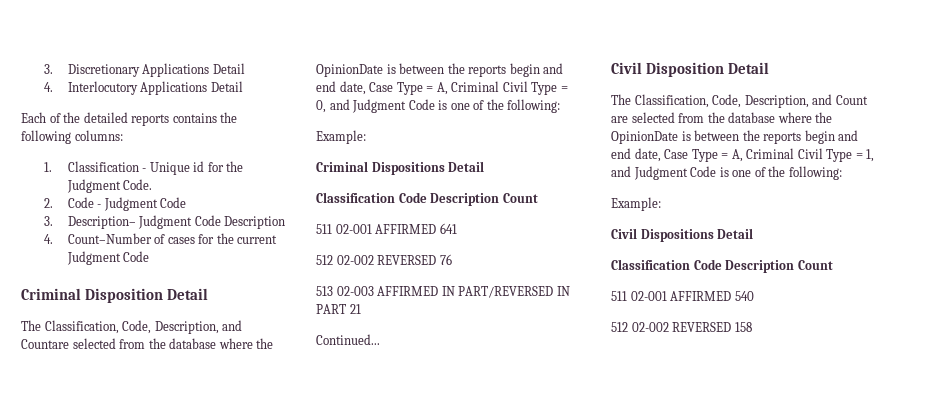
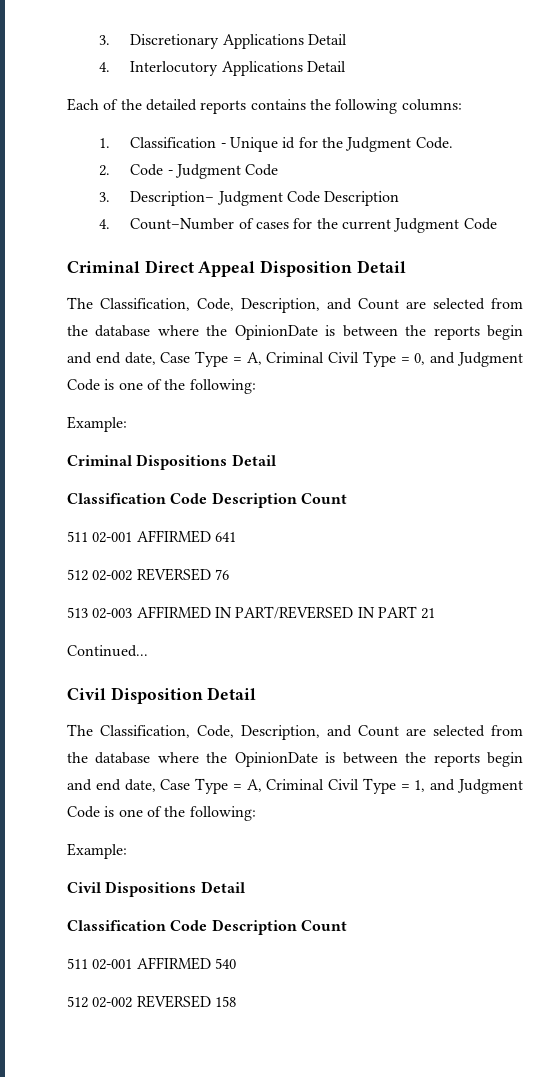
- Criminal Disposition Detail
- The Classification, Code, Description, and Countare selected from the database where the OpinionDate is between the reports begin and end date, Case Type = A, Criminal Civil Type = 0, and Judgment Code is one of the following:
+ Criminal Direct Appeal Disposition Detail
+ The Classification, Code, Description, and Count are selected from the database where the OpinionDate is between the reports begin and end date, Case Type = A, Criminal Civil Type = 0, and Judgment Code is one of the following:

